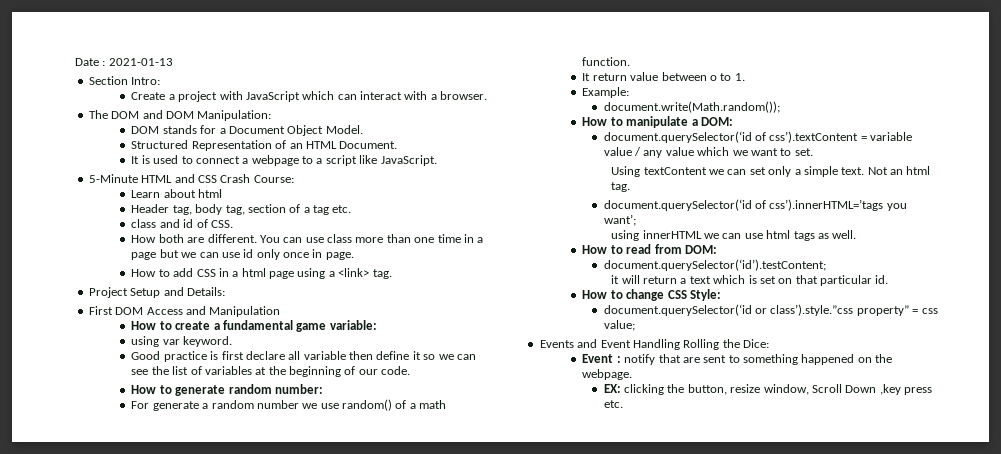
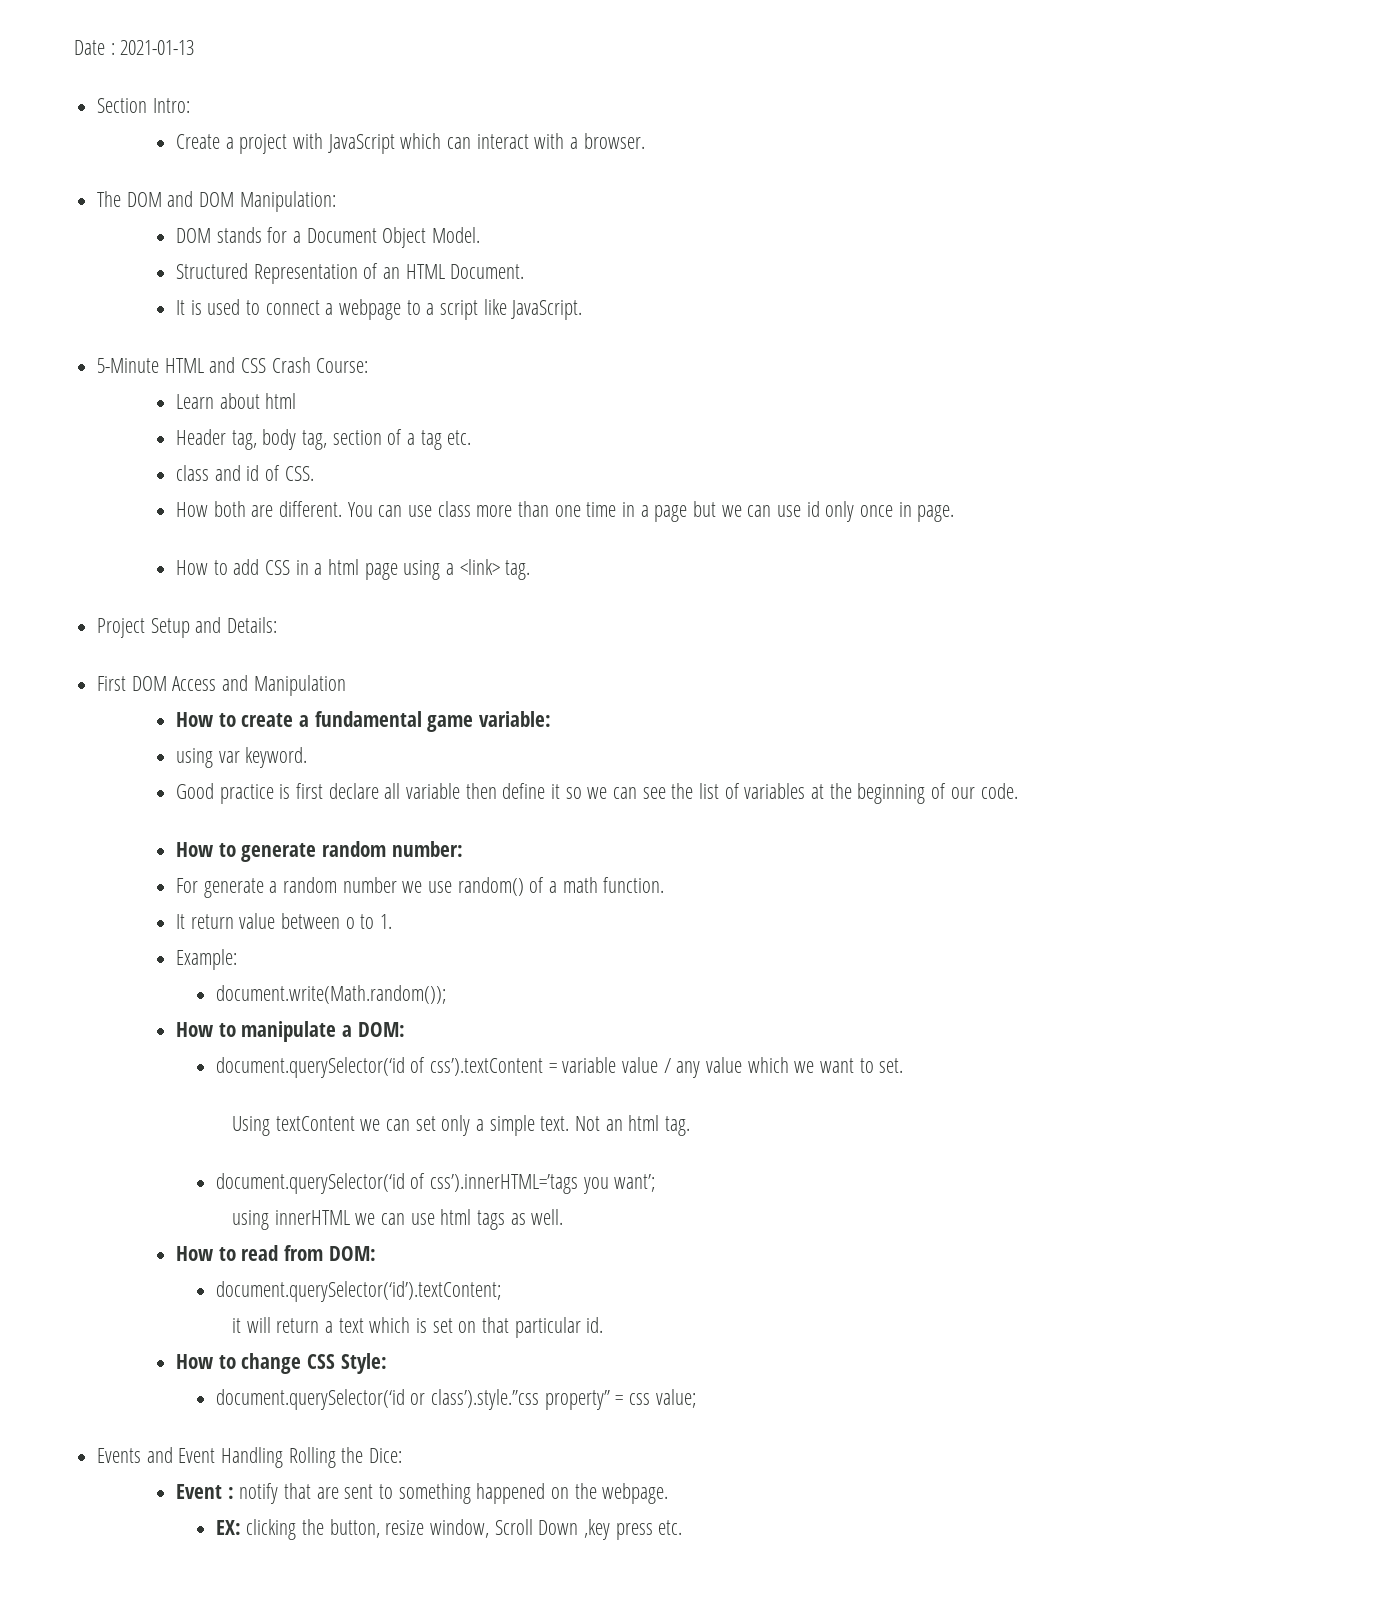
- document.querySelector(‘id’).testContent;
+ document.querySelector(‘id’).textContent;

